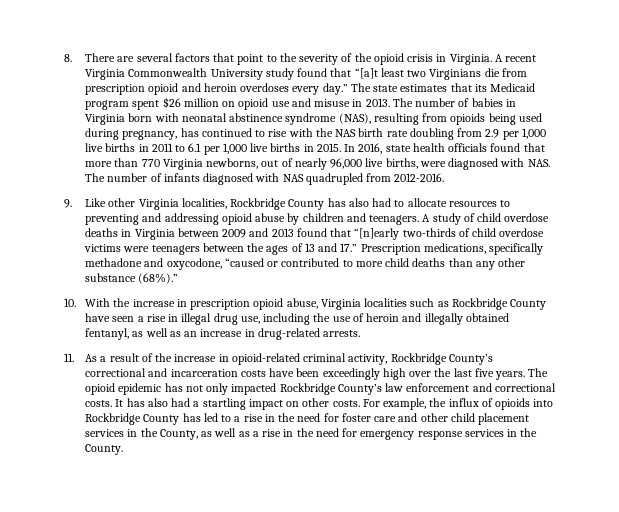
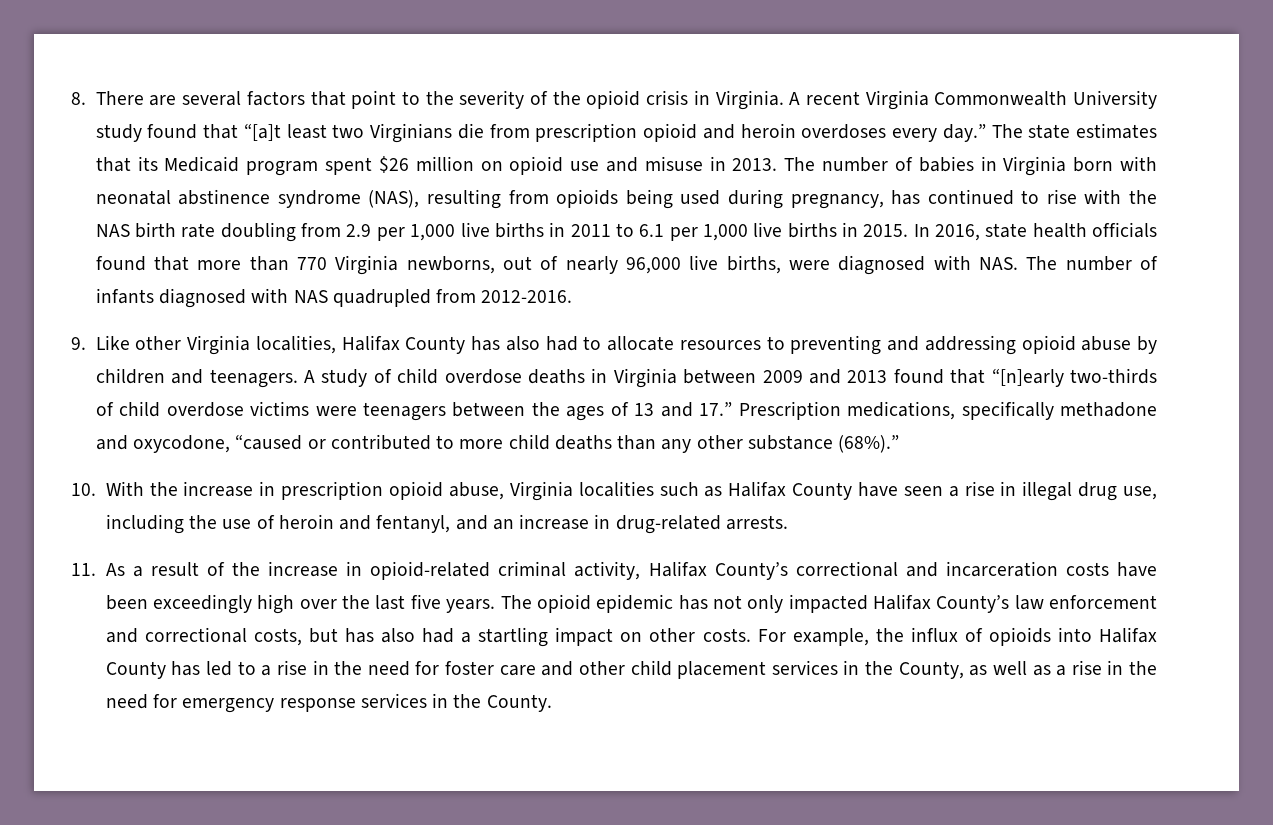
- 9. Like other Virginia localities, Rockbridge County has also had to allocate resources to preventing and addressing opioid abuse by children and teenagers.
+ 9. Like other Virginia localities, Halifax County has also had to allocate resources to preventing and addressing opioid abuse by children and teenagers.
- 10. With the increase in prescription opioid abuse, Virginia localities such as Rockbridge County have seen a rise in illegal drug use, including the use of heroin and illegally obtained fentanyl, as well as an increase in drug-related arrests.
+ 10. With the increase in prescription opioid abuse, Virginia localities such as Halifax County have seen a rise in illegal drug use, including the use of heroin and fentanyl, and an increase in drug-related arrests.
- 11. As a result of the increase in opioid-related criminal activity, Rockbridge County’s correctional and incarceration costs have been exceedingly high over the last five years.
+ 11. As a result of the increase in opioid-related criminal activity, Halifax County’s correctional and incarceration costs have been exceedingly high over the last five years.
- The opioid epidemic has not only impacted Rockbridge County’s law enforcement and correctional costs. It has also had a startling impact on other costs.
+ The opioid epidemic has not only impacted Halifax County’s law enforcement and correctional costs, but has also had a startling impact on other costs.
- For example, the influx of opioids into Rockbridge County has led to a rise in the need for foster care and other child placement services in the County, as well as a rise in the need for emergency response services in the County.
+ For example, the influx of opioids into Halifax County has led to a rise in the need for foster care and other child placement services in the County, as well as a rise in the need for emergency response services in the County.

